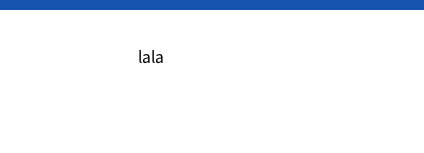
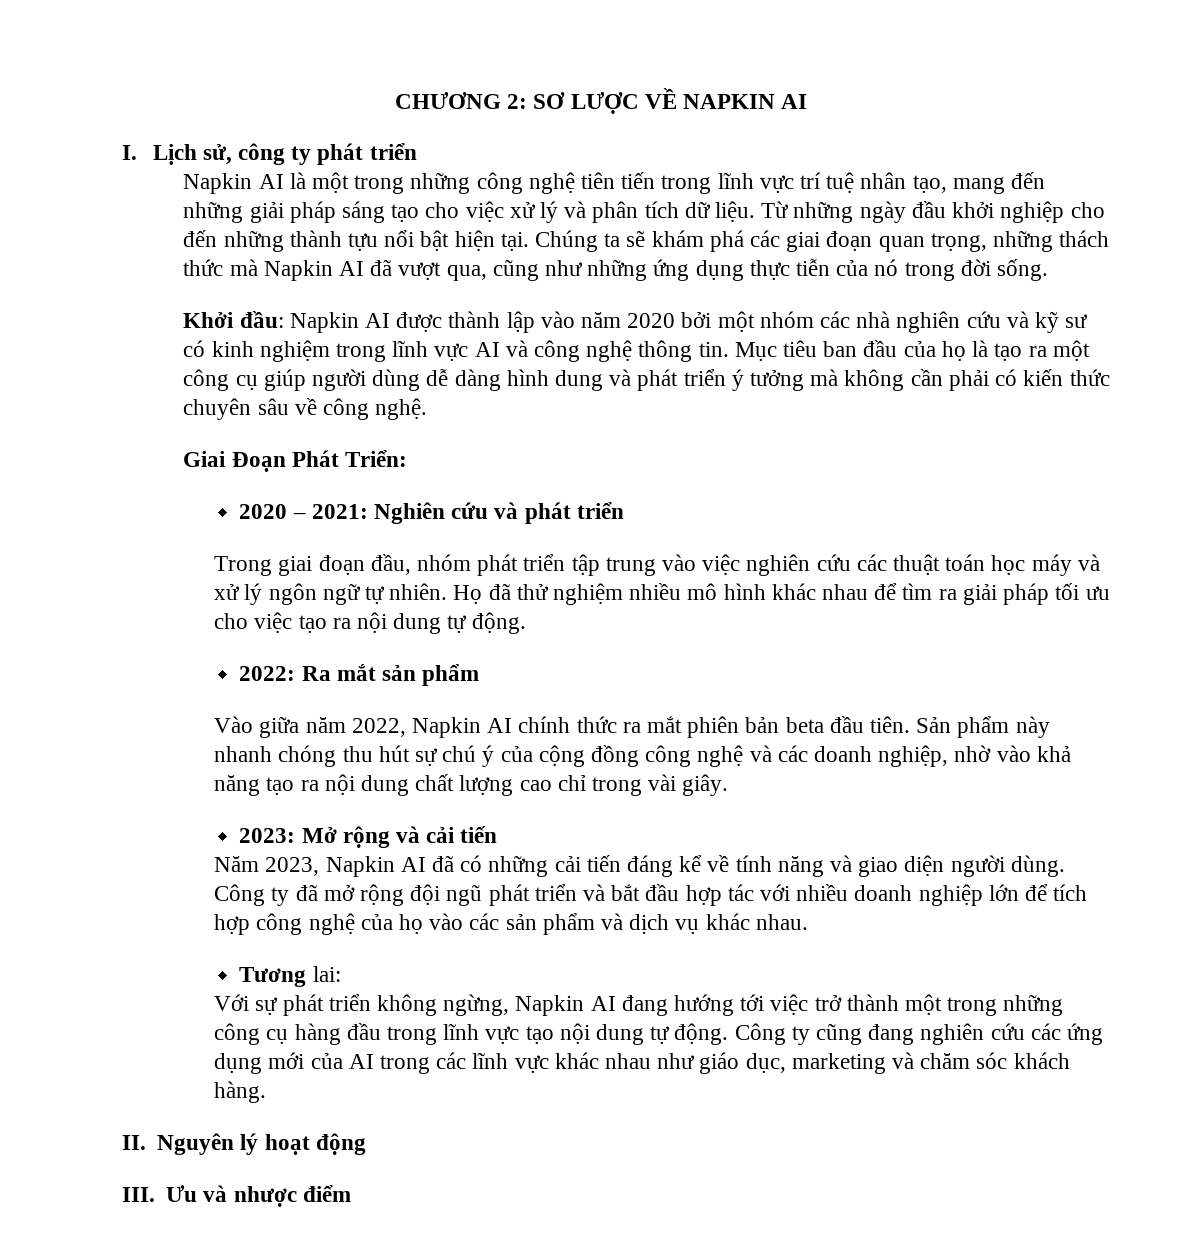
- lala
+ CHƯƠNG 2: SƠ LƯỢC VỀ NAPKIN AI
+ I. Lịch sử, công ty phát triển
+ Napkin AI là một trong những công nghệ tiên tiến trong lĩnh vực trí tuệ nhân tạo, mang đến những giải pháp sáng tạo cho việc xử lý và phân tích dữ liệu. Từ những ngày đầu khởi nghiệp cho đến những thành tựu nổi bật hiện tại. Chúng ta sẽ khám phá các giai đoạn quan trọng, những thách thức mà Napkin AI đã vượt qua, cũng như những ứng dụng thực tiễn của nó trong đời sống.
+ Khởi đầu: Napkin AI được thành lập vào năm 2020 bởi một nhóm các nhà nghiên cứu và kỹ sư có kinh nghiệm trong lĩnh vực AI và công nghệ thông tin. Mục tiêu ban đầu của họ là tạo ra một công cụ giúp người dùng dễ dàng hình dung và phát triển ý tưởng mà không cần phải có kiến thức chuyên sâu về công nghệ.
+ Giai Đoạn Phát Triển:
+ 2020 – 2021: Nghiên cứu và phát triển
+ Trong giai đoạn đầu, nhóm phát triển tập trung vào việc nghiên cứu các thuật toán học máy và xử lý ngôn ngữ tự nhiên. Họ đã thử nghiệm nhiều mô hình khác nhau để tìm ra giải pháp tối ưu cho việc tạo ra nội dung tự động.
+ 2022: Ra mắt sản phẩm
+ Vào giữa năm 2022, Napkin AI chính thức ra mắt phiên bản beta đầu tiên. Sản phẩm này nhanh chóng thu hút sự chú ý của cộng đồng công nghệ và các doanh nghiệp, nhờ vào khả năng tạo ra nội dung chất lượng cao chỉ trong vài giây.
+ 2023: Mở rộng và cải tiến
+ Năm 2023, Napkin AI đã có những cải tiến đáng kể về tính năng và giao diện người dùng. Công ty đã mở rộng đội ngũ phát triển và bắt đầu hợp tác với nhiều doanh nghiệp lớn để tích hợp công nghệ của họ vào các sản phẩm và dịch vụ khác nhau.
+ Tương lai:
+ Với sự phát triển không ngừng, Napkin AI đang hướng tới việc trở thành một trong những công cụ hàng đầu trong lĩnh vực tạo nội dung tự động. Công ty cũng đang nghiên cứu các ứng dụng mới của AI trong các lĩnh vực khác nhau như giáo dục, marketing và chăm sóc khách hàng.
+ II. Nguyên lý hoạt động
+ III. Ưu và nhược điểm

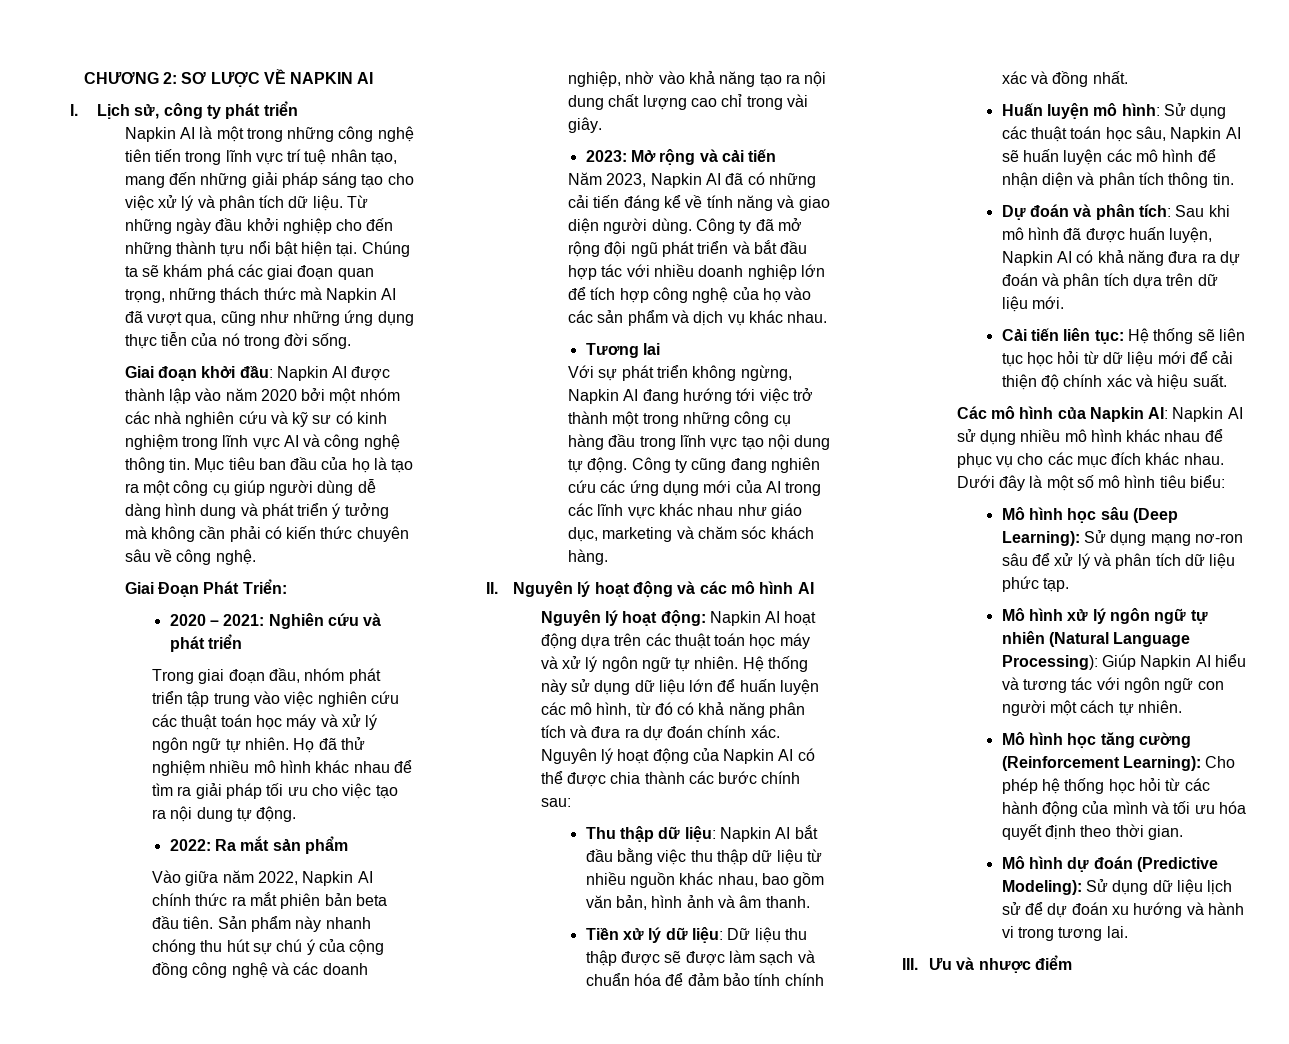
- Khởi đầu: Napkin AI được thành lập vào năm 2020 bởi một nhóm các nhà nghiên cứu và kỹ sư có kinh nghiệm trong lĩnh vực AI và công nghệ thông tin.
+ Giai đoạn khởi đầu: Napkin AI được thành lập vào năm 2020 bởi một nhóm các nhà nghiên cứu và kỹ sư có kinh nghiệm trong lĩnh vực AI và công nghệ thông tin.
- Tương lai:
+ Tương lai
- II. Nguyên lý hoạt động
+ II. Nguyên lý hoạt động và các mô hình AI
+ Nguyên lý hoạt động: Napkin AI hoạt động dựa trên các thuật toán học máy và xử lý ngôn ngữ tự nhiên. Hệ thống này sử dụng dữ liệu lớn để huấn luyện các mô hình, từ đó có khả năng phân tích và đưa ra dự đoán chính xác. Nguyên lý hoạt động của Napkin AI có thể được chia thành các bước chính sau:
+ Thu thập dữ liệu: Napkin AI bắt đầu bằng việc thu thập dữ liệu từ nhiều nguồn khác nhau, bao gồm văn bản, hình ảnh và âm thanh.
+ Tiền xử lý dữ liệu: Dữ liệu thu thập được sẽ được làm sạch và chuẩn hóa để đảm bảo tính chính xác và đồng nhất.
+ Huấn luyện mô hình: Sử dụng các thuật toán học sâu, Napkin AI sẽ huấn luyện các mô hình để nhận diện và phân tích thông tin.
+ Dự đoán và phân tích: Sau khi mô hình đã được huấn luyện, Napkin AI có khả năng đưa ra dự đoán và phân tích dựa trên dữ liệu mới.
+ Cải tiến liên tục: Hệ thống sẽ liên tục học hỏi từ dữ liệu mới để cải thiện độ chính xác và hiệu suất.
+ Các mô hình của Napkin AI: Napkin AI sử dụng nhiều mô hình khác nhau để phục vụ cho các mục đích khác nhau. Dưới đây là một số mô hình tiêu biểu:
+ Mô hình học sâu (Deep Learning): Sử dụng mạng nơ-ron sâu để xử lý và phân tích dữ liệu phức tạp.
+ Mô hình xử lý ngôn ngữ tự nhiên (Natural Language Processing): Giúp Napkin AI hiểu và tương tác với ngôn ngữ con người một cách tự nhiên.
+ Mô hình học tăng cường (Reinforcement Learning): Cho phép hệ thống học hỏi từ các hành động của mình và tối ưu hóa quyết định theo thời gian.
+ Mô hình dự đoán (Predictive Modeling): Sử dụng dữ liệu lịch sử để dự đoán xu hướng và hành vi trong tương lai.

